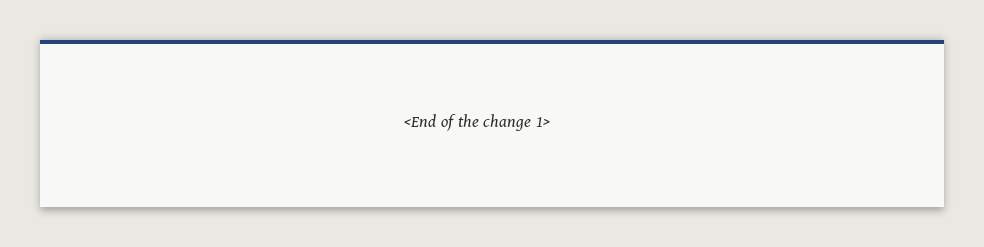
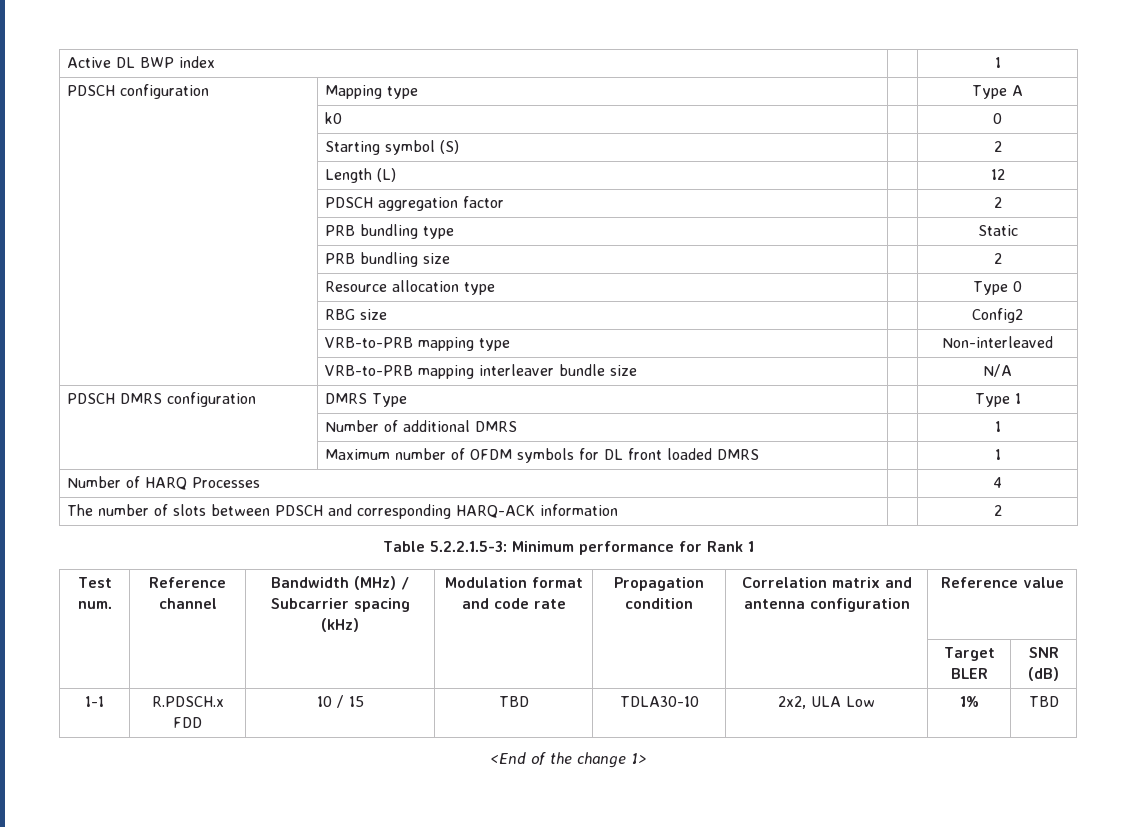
+ Active DL BWP index | | 1
+ PDSCH configuration | Mapping type | | Type A
+ | k0 | | 0
+ | Starting symbol (S) | | 2
+ | Length (L) | | 12
+ | PDSCH aggregation factor | | 2
+ | PRB bundling type | | Static
+ | PRB bundling size | | 2
+ | Resource allocation type | | Type 0
+ | RBG size | | Config2
+ | VRB-to-PRB mapping type | | Non-interleaved
+ | VRB-to-PRB mapping interleaver bundle size | | N/A
+ PDSCH DMRS configuration | DMRS Type | | Type 1
+ | Number of additional DMRS | | 1
+ | Maximum number of OFDM symbols for DL front loaded DMRS | | 1
+ Number of HARQ Processes | | 4
+ The number of slots between PDSCH and corresponding HARQ-ACK information | | 2
+ Table 5.2.2.1.5-3: Minimum performance for Rank 1
+ Test num. | Reference channel | Bandwidth (MHz) / Subcarrier spacing (kHz) | Modulation format and code rate | Propagation condition | Correlation matrix and antenna configuration | Reference value
+ | | | | | | Target BLER | SNR (dB)
+ 1-1 | R.PDSCH.x FDD | 10 / 15 | TBD | TDLA30-10 | 2x2, ULA Low | 1% | TBD

